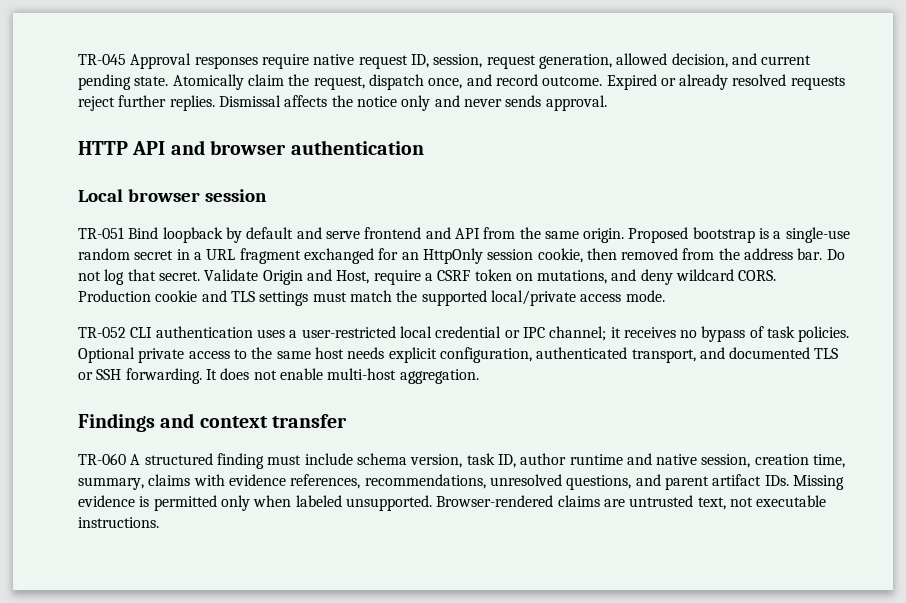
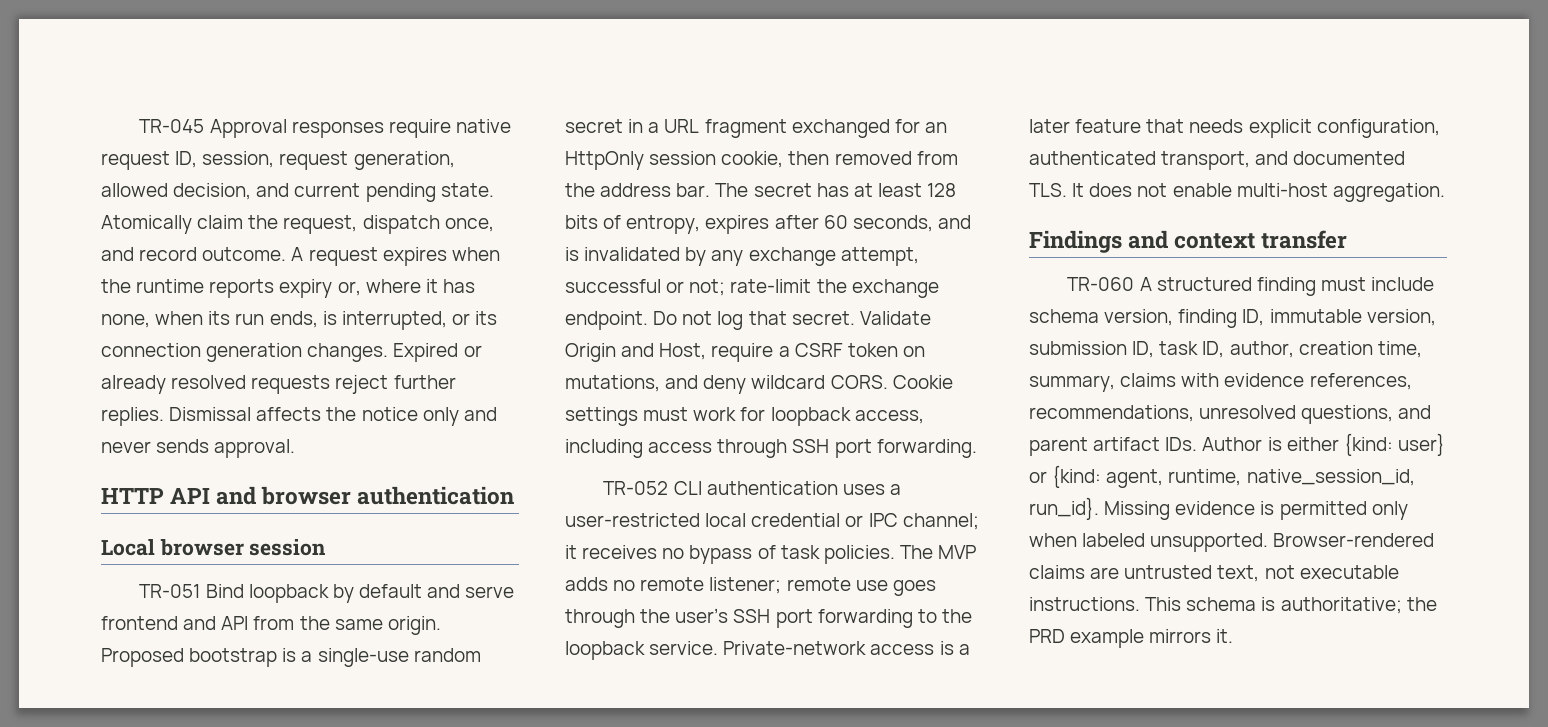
+ A request expires when the runtime reports expiry or, where it has none, when its run ends, is interrupted, or its connection generation changes.
+ The secret has at least 128 bits of entropy, expires after 60 seconds, and is invalidated by any exchange attempt, successful or not; rate-limit the exchange endpoint.
- Production cookie and TLS settings must match the supported local/private access mode.
+ Cookie settings must work for loopback access, including access through SSH port forwarding.
- Optional private access to the same host needs explicit configuration, authenticated transport, and documented TLS or SSH forwarding. It does not enable multi-host aggregation.
+ The MVP adds no remote listener; remote use goes through the user’s SSH port forwarding to the loopback service. Private-network access is a later feature that needs explicit configuration, authenticated transport, and documented TLS. It does not enable multi-host aggregation.
- TR-060 A structured finding must include schema version, task ID, author runtime and native session, creation time, summary, claims with evidence references, recommendations, unresolved questions, and parent artifact IDs. Missing evidence is permitted only when labeled unsupported.
+ TR-060 A structured finding must include schema version, finding ID, immutable version, submission ID, task ID, author, creation time, summary, claims with evidence references, recommendations, unresolved questions, and parent artifact IDs. Author is either {kind: user} or {kind: agent, runtime, native_session_id, run_id}. Missing evidence is permitted only when labeled unsupported.
+ This schema is authoritative; the PRD example mirrors it.

